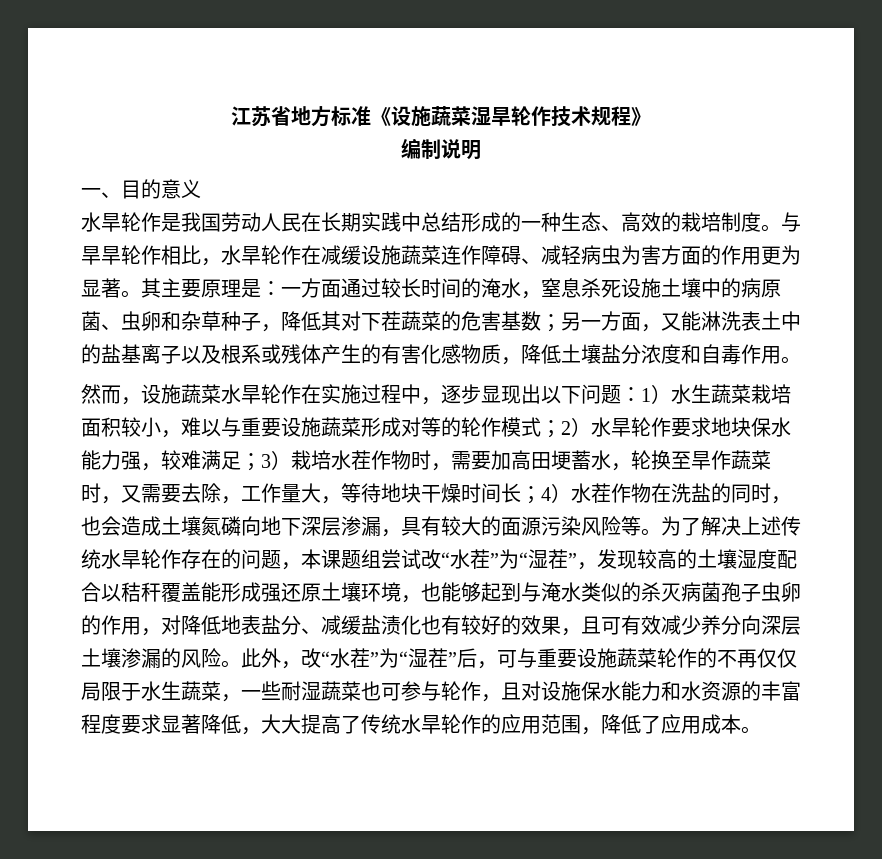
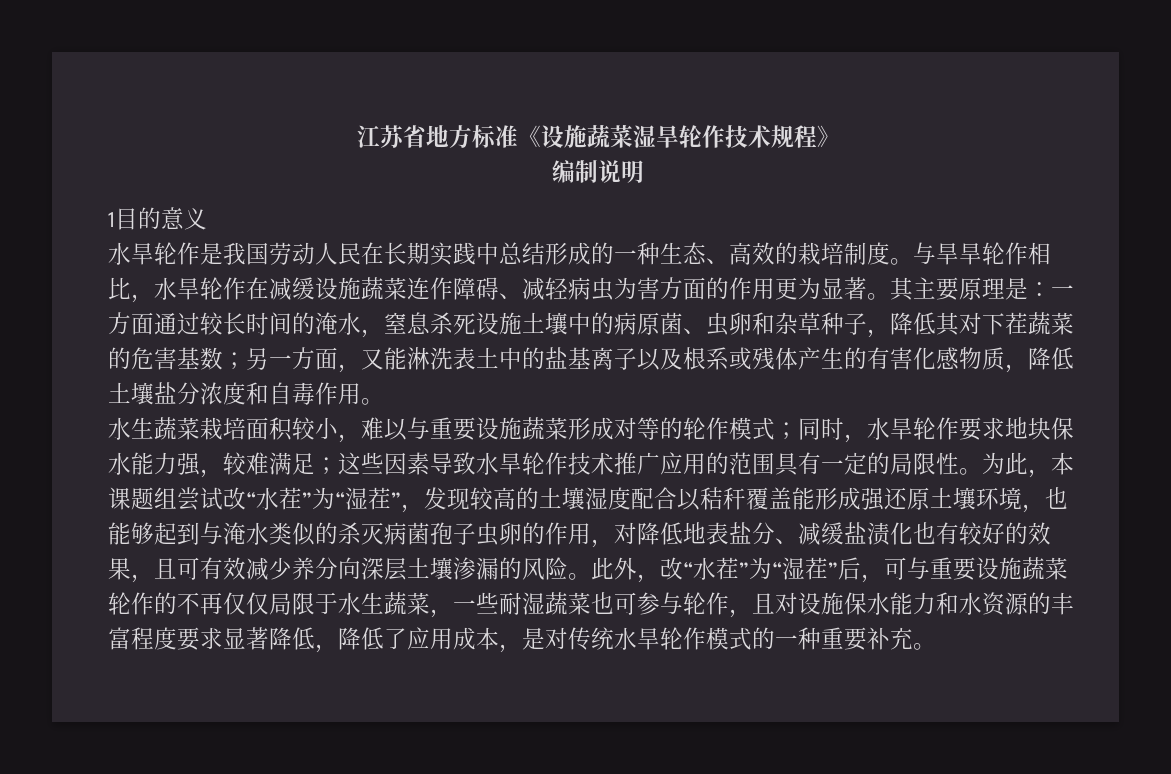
- 一、目的意义
+ 1目的意义
- 然而，设施蔬菜水旱轮作在实施过程中，逐步显现出以下问题：1）水生蔬菜栽培面积较小，难以与重要设施蔬菜形成对等的轮作模式；
+ 水生蔬菜栽培面积较小，难以与重要设施蔬菜形成对等的轮作模式；
- 2）水旱轮作要求地块保水能力强，较难满足；
+ 同时，水旱轮作要求地块保水能力强，较难满足；
- 3）栽培水茬作物时，需要加高田埂蓄水，轮换至旱作蔬菜时，又需要去除，工作量大，等待地块干燥时间长；4）水茬作物在洗盐的同时，也会造成土壤氮磷向地下深层渗漏，具有较大的面源污染风险等。为了解决上述传统水旱轮作存在的问题，本课题组尝试改“水茬”为“湿茬”，发现较高的土壤湿度配合以秸秆覆盖能形成强还原土壤环境，也能够起到与淹水类似的杀灭病菌孢子虫卵的作用，对降低地表盐分、减缓盐渍化也有较好的效果，且可有效减少养分向深层土壤渗漏的风险。
+ 这些因素导致水旱轮作技术推广应用的范围具有一定的局限性。为此，本课题组尝试改“水茬”为“湿茬”，发现较高的土壤湿度配合以秸秆覆盖能形成强还原土壤环境，也能够起到与淹水类似的杀灭病菌孢子虫卵的作用，对降低地表盐分、减缓盐渍化也有较好的效果，且可有效减少养分向深层土壤渗漏的风险。
- 此外，改“水茬”为“湿茬”后，可与重要设施蔬菜轮作的不再仅仅局限于水生蔬菜，一些耐湿蔬菜也可参与轮作，且对设施保水能力和水资源的丰富程度要求显著降低，大大提高了传统水旱轮作的应用范围，降低了应用成本。
+ 此外，改“水茬”为“湿茬”后，可与重要设施蔬菜轮作的不再仅仅局限于水生蔬菜，一些耐湿蔬菜也可参与轮作，且对设施保水能力和水资源的丰富程度要求显著降低，降低了应用成本，是对传统水旱轮作模式的一种重要补充。

